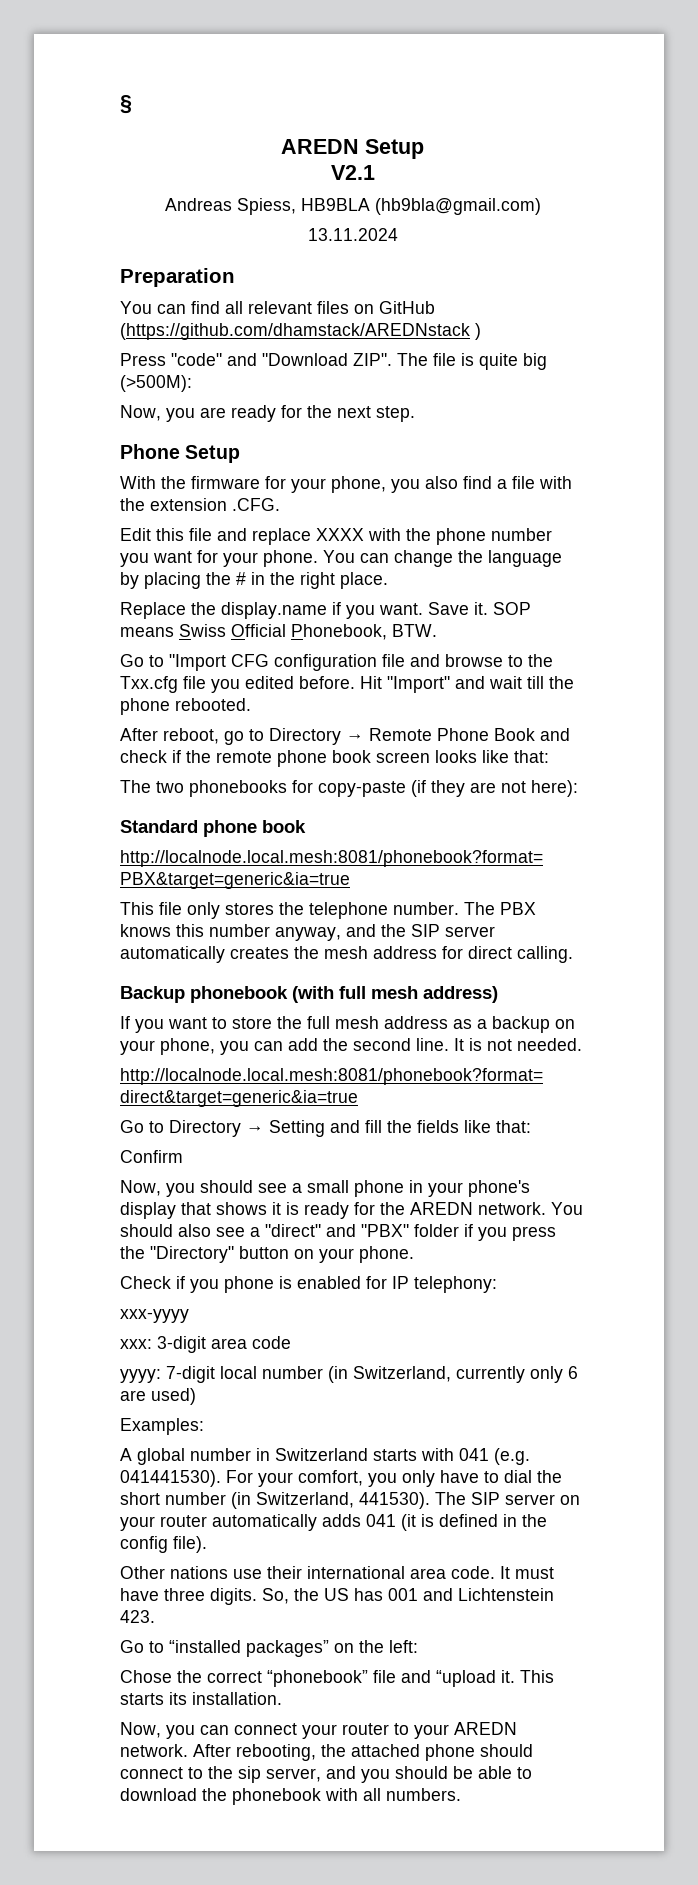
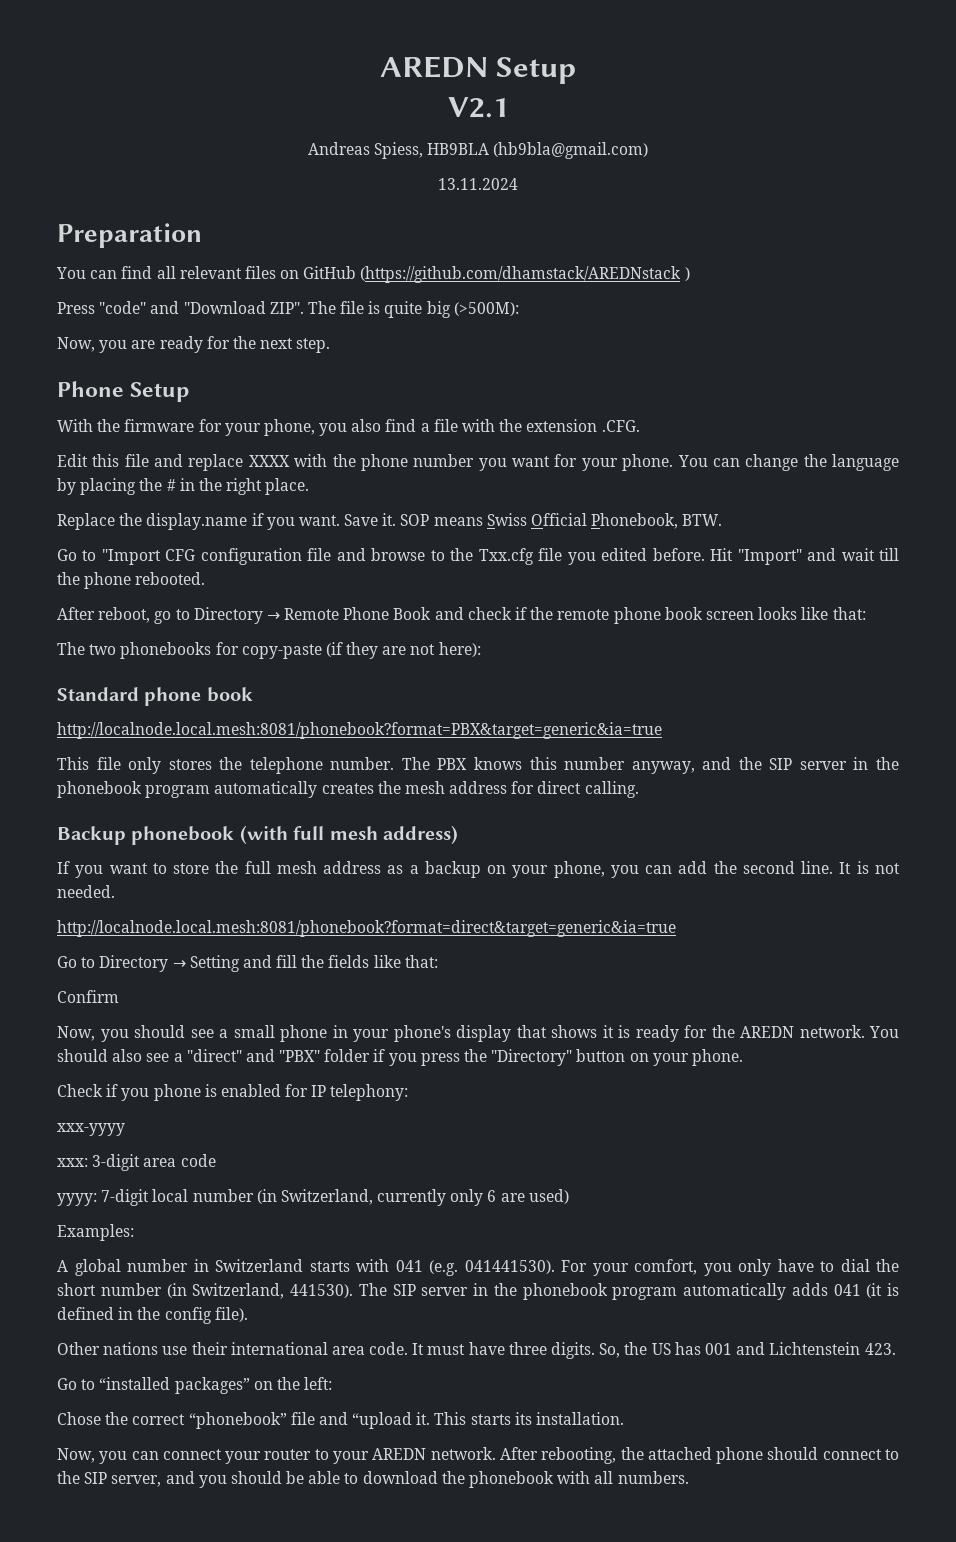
- §
- The PBX knows this number anyway, and the SIP server automatically creates the mesh address for direct calling.
+ The PBX knows this number anyway, and the SIP server in the phonebook program automatically creates the mesh address for direct calling.
- The SIP server on your router automatically adds 041 (it is defined in the config file).
+ The SIP server in the phonebook program automatically adds 041 (it is defined in the config file).
- After rebooting, the attached phone should connect to the sip server, and you should be able to download the phonebook with all numbers.
+ After rebooting, the attached phone should connect to the SIP server, and you should be able to download the phonebook with all numbers.

